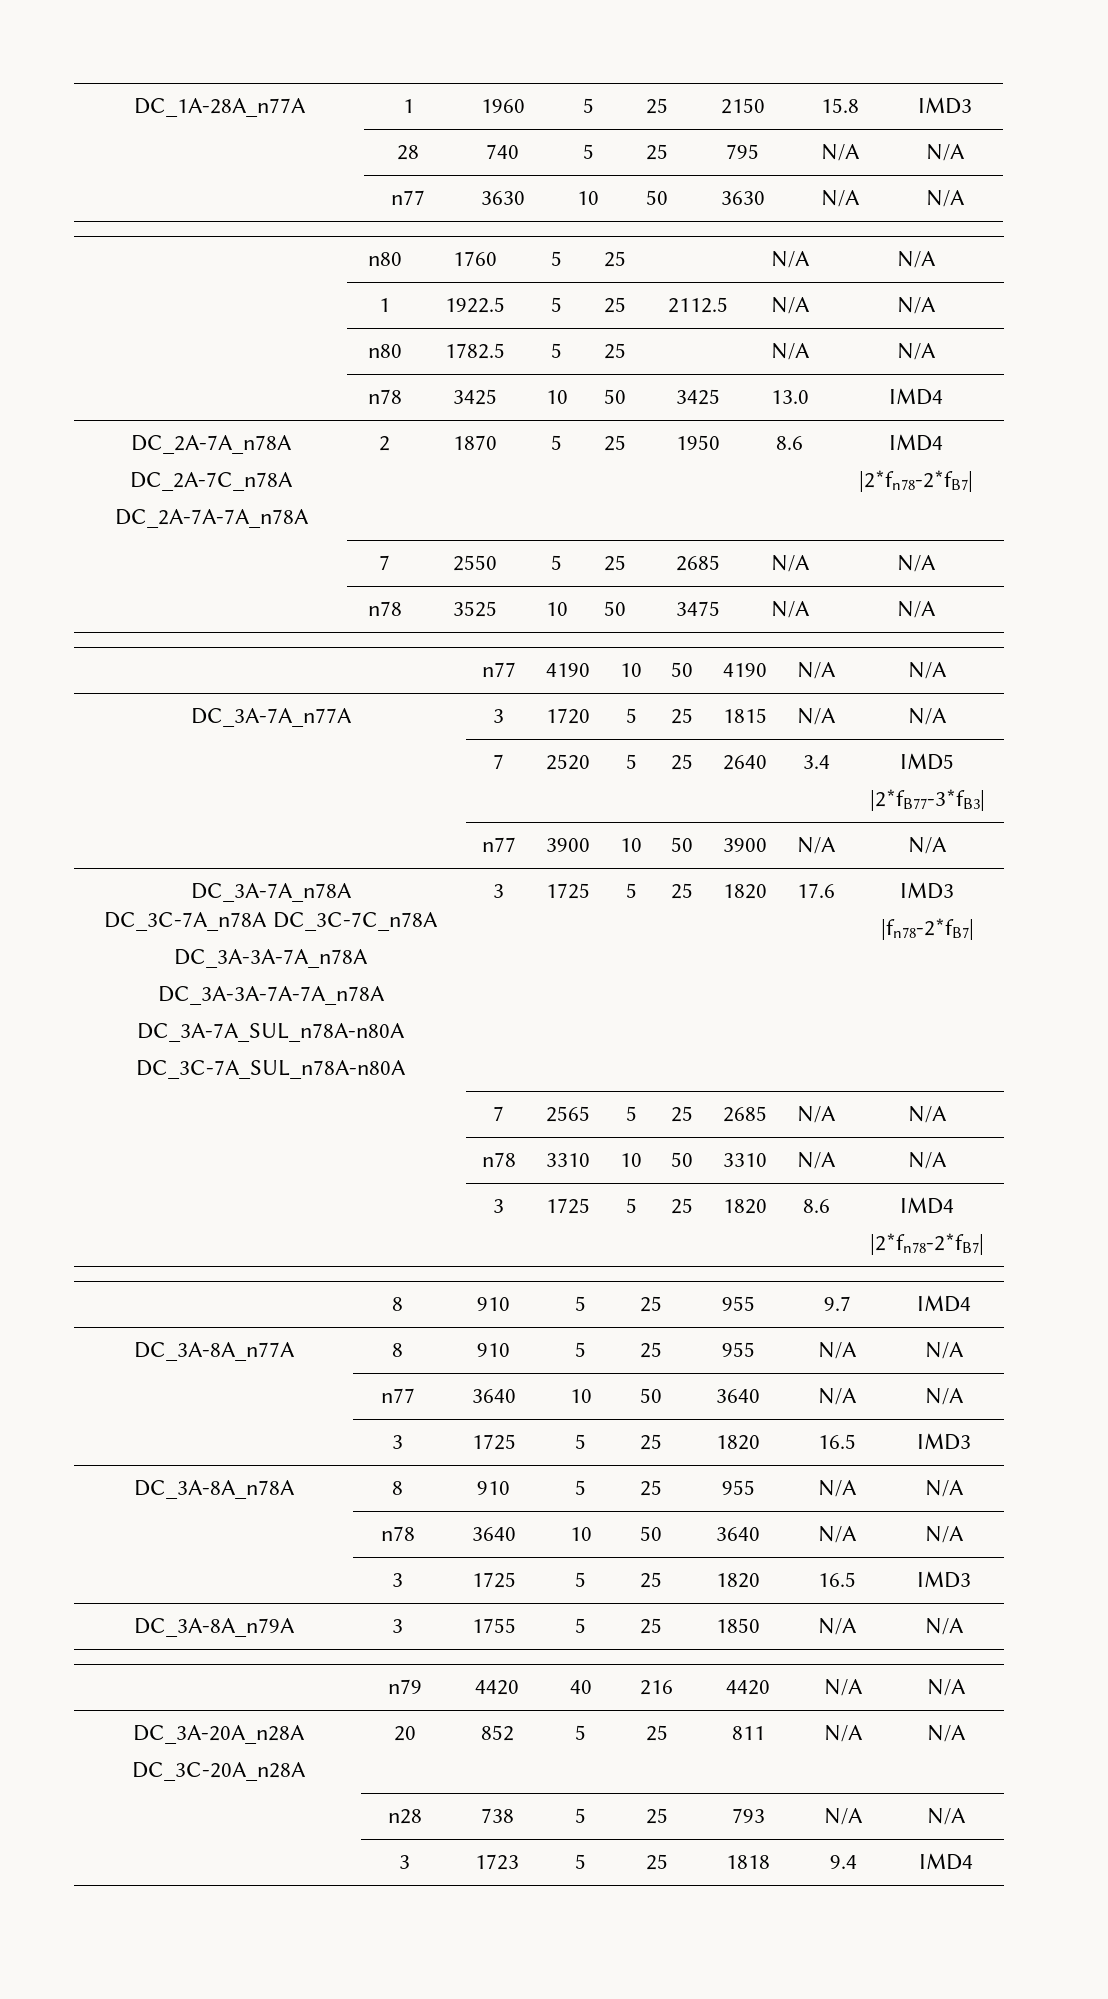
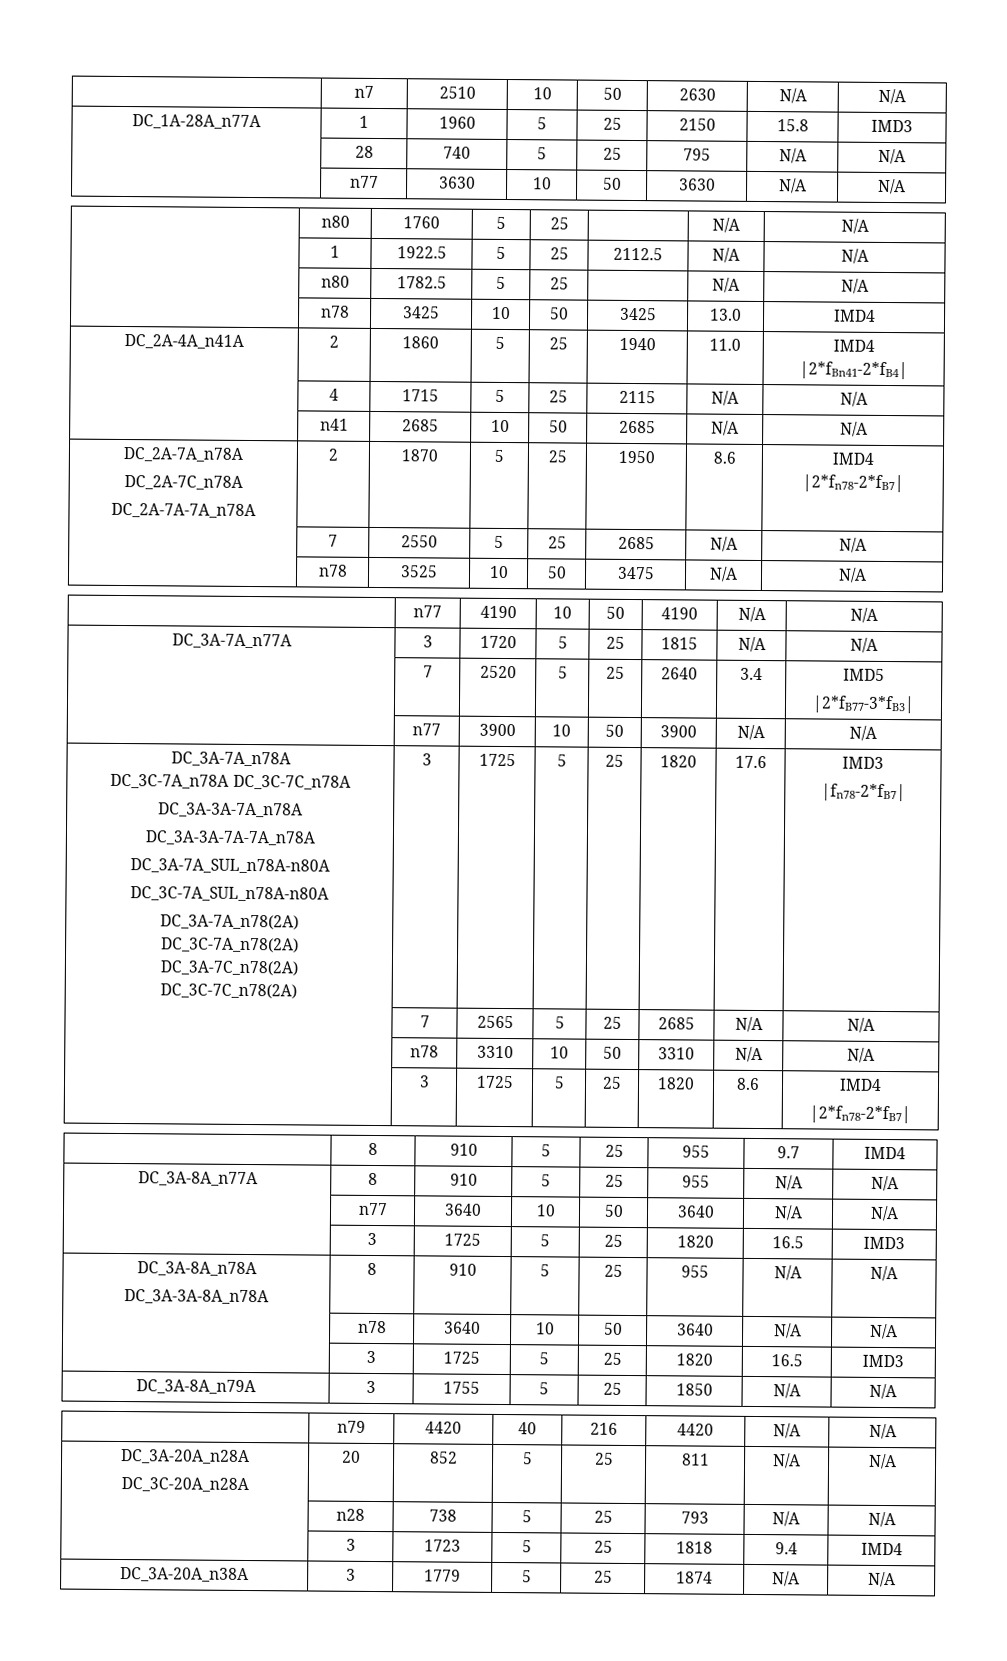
+ | n7 | 2510 | 10 | 50 | 2630 | N/A | N/A
+ DC_2A-4A_n41A | 2 | 1860 | 5 | 25 | 1940 | 11.0 | IMD4
+ |2*fBn41-2*fB4|
+ | 4 | 1715 | 5 | 25 | 2115 | N/A | N/A
+ | n41 | 2685 | 10 | 50 | 2685 | N/A | N/A
  DC_3A-7A_n78A
  DC_3C-7A_n78A DC_3C-7C_n78A
  DC_3A-3A-7A_n78A
  DC_3A-3A-7A-7A_n78A
  DC_3A-7A_SUL_n78A-n80A
- DC_3C-7A_SUL_n78A-n80A | 3 | 1725 | 5 | 25 | 1820 | 17.6 | IMD3
+ DC_3C-7A_SUL_n78A-n80A
+ DC_3A-7A_n78(2A)
+ DC_3C-7A_n78(2A)
+ DC_3A-7C_n78(2A)
+ DC_3C-7C_n78(2A) | 3 | 1725 | 5 | 25 | 1820 | 17.6 | IMD3
- DC_3A-8A_n78A | 8 | 910 | 5 | 25 | 955 | N/A | N/A
+ DC_3A-8A_n78A
+ DC_3A-3A-8A_n78A | 8 | 910 | 5 | 25 | 955 | N/A | N/A
+ DC_3A-20A_n38A | 3 | 1779 | 5 | 25 | 1874 | N/A | N/A

